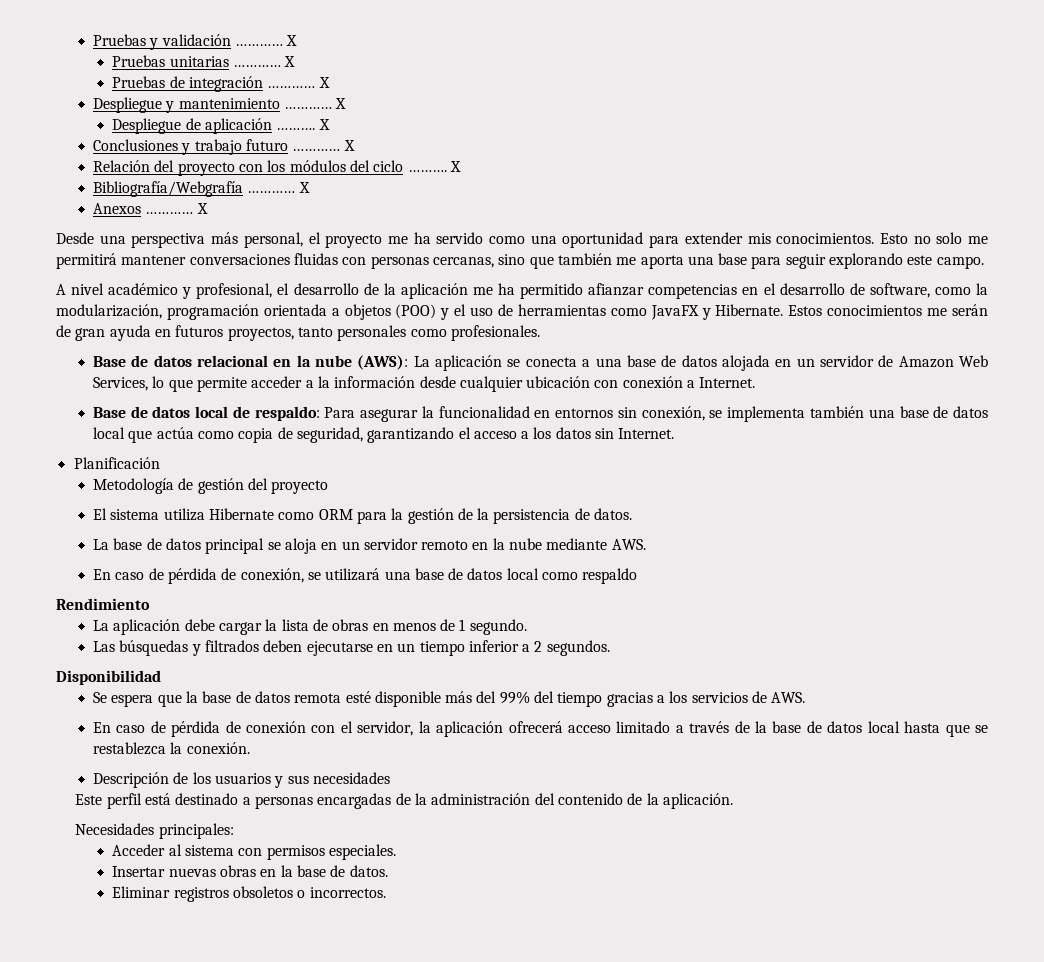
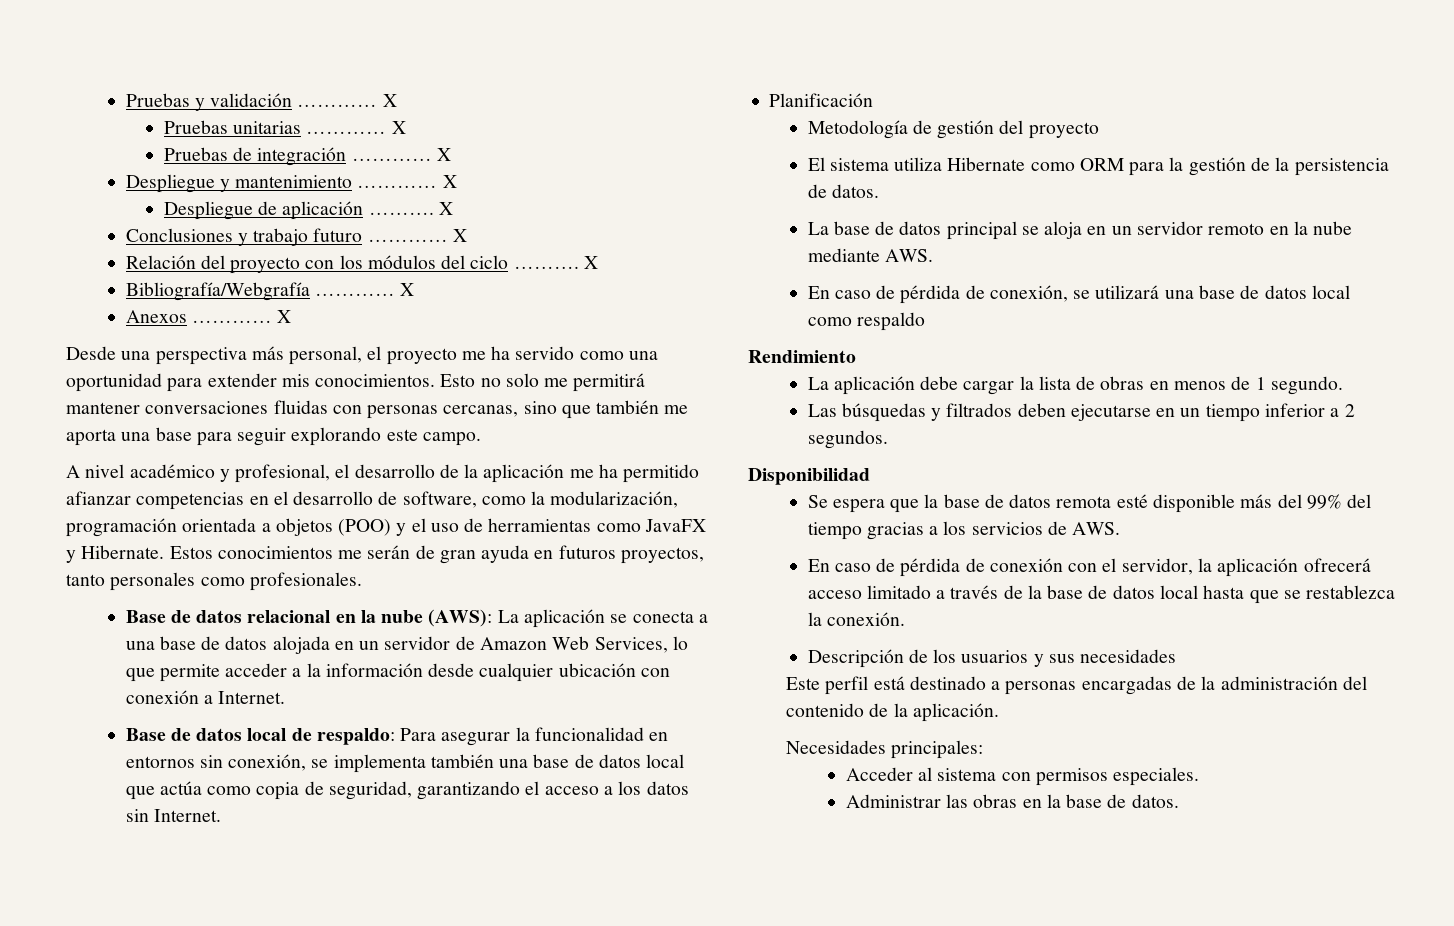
- Insertar nuevas obras en la base de datos.
+ Administrar las obras en la base de datos.
- Eliminar registros obsoletos o incorrectos.

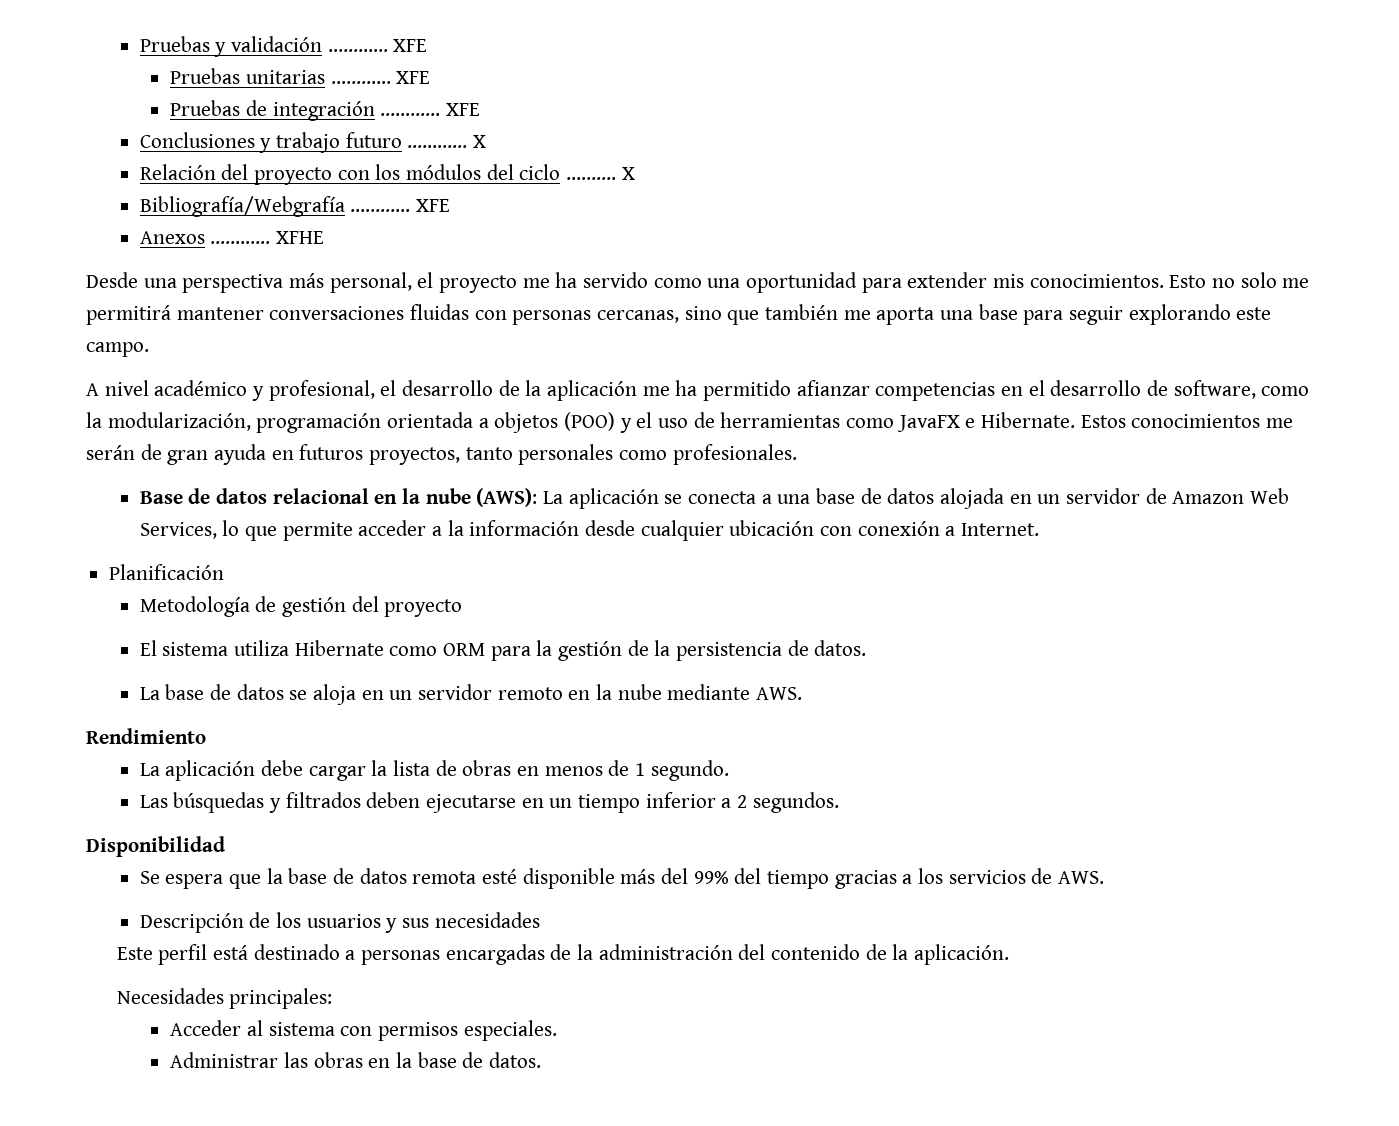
- Pruebas y validación ………… X
+ Pruebas y validación ………… XFE
- Pruebas unitarias ………… X
+ Pruebas unitarias ………… XFE
- Pruebas de integración ………… X
- Despliegue y mantenimiento ………… X
- Despliegue de aplicación ………. X
+ Pruebas de integración ………… XFE
- Bibliografía/Webgrafía ………… X
+ Bibliografía/Webgrafía ………… XFE
- Anexos ………… X
+ Anexos ………… XFHE
- A nivel académico y profesional, el desarrollo de la aplicación me ha permitido afianzar competencias en el desarrollo de software, como la modularización, programación orientada a objetos (POO) y el uso de herramientas como JavaFX y Hibernate.
+ A nivel académico y profesional, el desarrollo de la aplicación me ha permitido afianzar competencias en el desarrollo de software, como la modularización, programación orientada a objetos (POO) y el uso de herramientas como JavaFX e Hibernate.
- Base de datos local de respaldo: Para asegurar la funcionalidad en entornos sin conexión, se implementa también una base de datos local que actúa como copia de seguridad, garantizando el acceso a los datos sin Internet.
- La base de datos principal se aloja en un servidor remoto en la nube mediante AWS.
+ La base de datos se aloja en un servidor remoto en la nube mediante AWS.
- En caso de pérdida de conexión, se utilizará una base de datos local como respaldo
- En caso de pérdida de conexión con el servidor, la aplicación ofrecerá acceso limitado a través de la base de datos local hasta que se restablezca la conexión.

